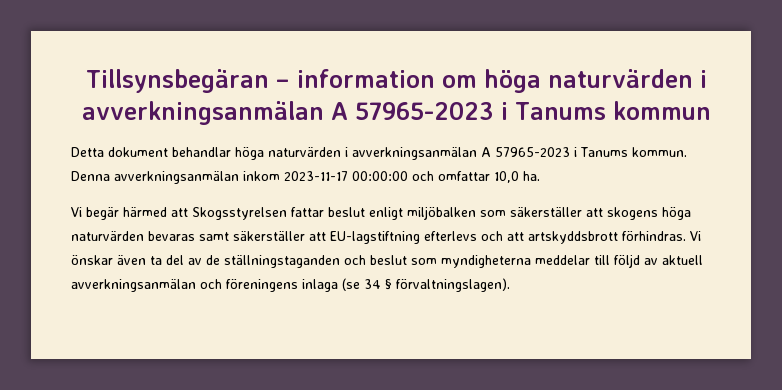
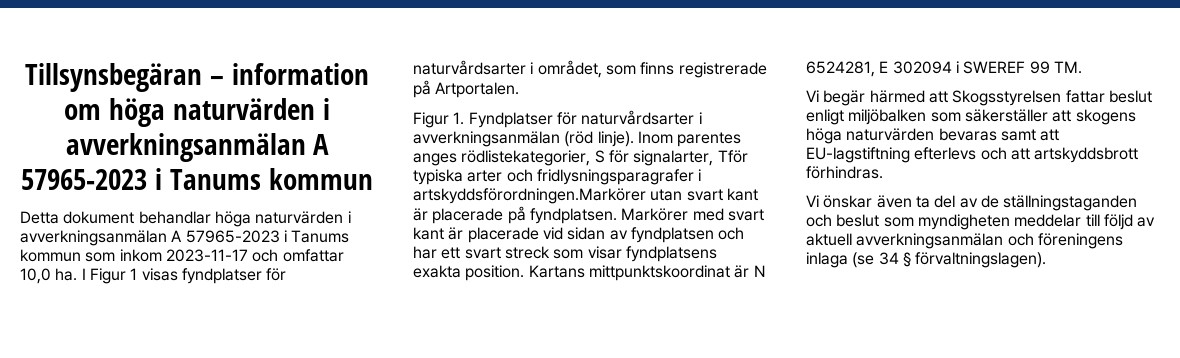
- Detta dokument behandlar höga naturvärden i avverkningsanmälan A 57965-2023 i Tanums kommun. Denna avverkningsanmälan inkom 2023-11-17 00:00:00 och omfattar 10,0 ha.
+ Detta dokument behandlar höga naturvärden i avverkningsanmälan A 57965-2023 i Tanums kommun som inkom 2023-11-17 och omfattar 10,0 ha. I Figur 1 visas fyndplatser för naturvårdsarter i området, som finns registrerade på Artportalen.
+ Figur 1. Fyndplatser för naturvårdsarter i avverkningsanmälan (röd linje). Inom parentes anges rödlistekategorier, S för signalarter, Tför typiska arter och fridlysningsparagrafer i artskyddsförordningen.Markörer utan svart kant är placerade på fyndplatsen. Markörer med svart kant är placerade vid sidan av fyndplatsen och har ett svart streck som visar fyndplatsens exakta position. Kartans mittpunktskoordinat är N 6524281, E 302094 i SWEREF 99 TM.
- Vi begär härmed att Skogsstyrelsen fattar beslut enligt miljöbalken som säkerställer att skogens höga naturvärden bevaras samt säkerställer att EU-lagstiftning efterlevs och att artskyddsbrott förhindras. Vi önskar även ta del av de ställningstaganden och beslut som myndigheterna meddelar till följd av aktuell avverkningsanmälan och föreningens inlaga (se 34 § förvaltningslagen).
+ Vi begär härmed att Skogsstyrelsen fattar beslut enligt miljöbalken som säkerställer att skogens höga naturvärden bevaras samt att EU-lagstiftning efterlevs och att artskyddsbrott förhindras.
+ Vi önskar även ta del av de ställningstaganden och beslut som myndigheten meddelar till följd av aktuell avverkningsanmälan och föreningens inlaga (se 34 § förvaltningslagen).

